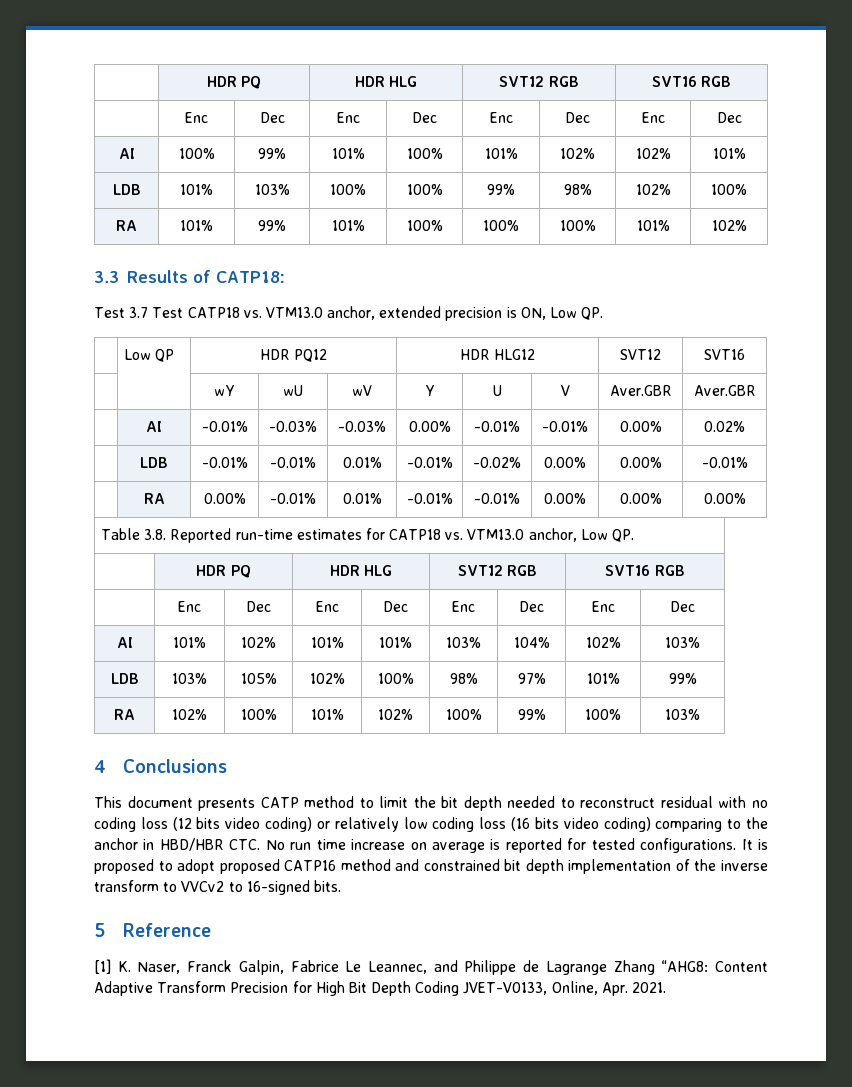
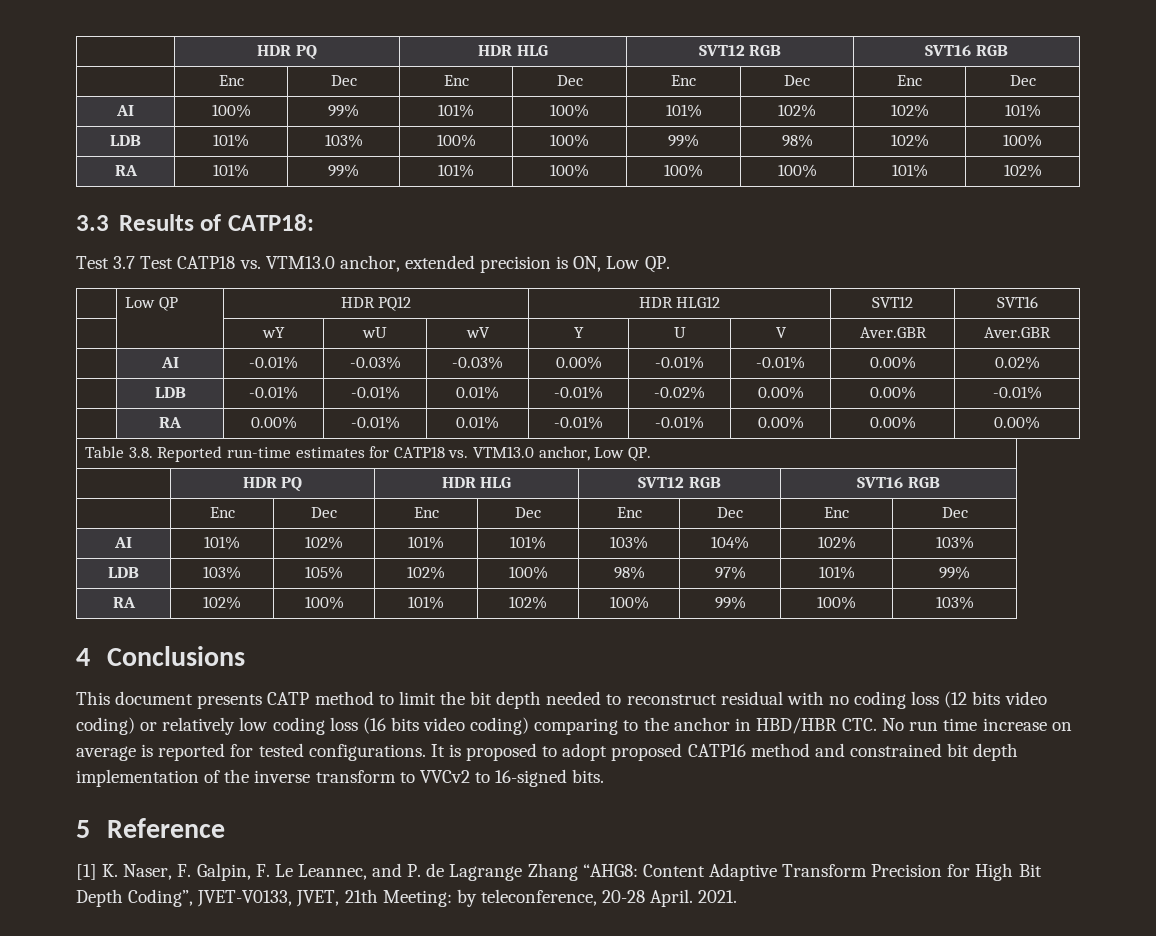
- [1] K. Naser, Franck Galpin, Fabrice Le Leannec, and Philippe de Lagrange Zhang “AHG8: Content Adaptive Transform Precision for High Bit Depth Coding JVET-V0133, Online, Apr. 2021.
+ [1] K. Naser, F. Galpin, F. Le Leannec, and P. de Lagrange Zhang “AHG8: Content Adaptive Transform Precision for High Bit Depth Coding”, JVET-V0133, JVET, 21th Meeting: by teleconference, 20-28 April. 2021.

